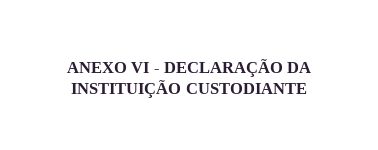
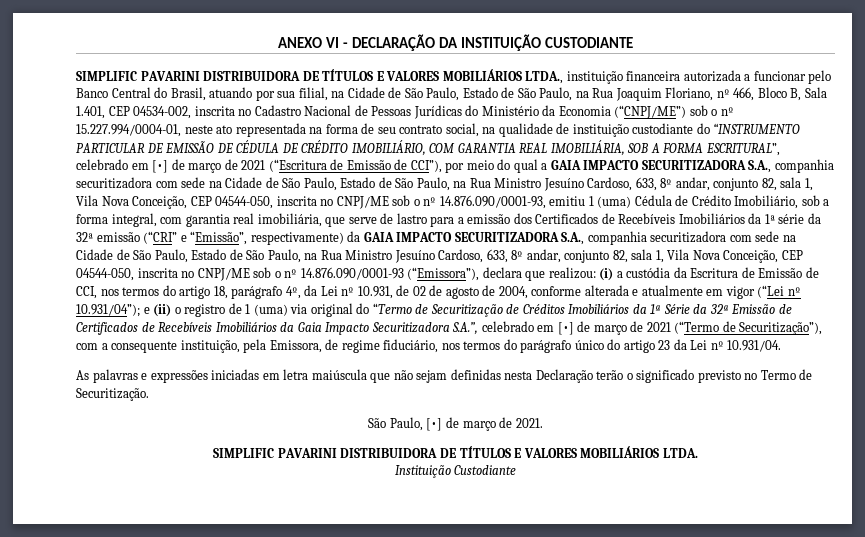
+ SIMPLIFIC PAVARINI DISTRIBUIDORA DE TÍTULOS E VALORES MOBILIÁRIOS LTDA., instituição financeira autorizada a funcionar pelo Banco Central do Brasil, atuando por sua filial, na Cidade de São Paulo, Estado de São Paulo, na Rua Joaquim Floriano, nº 466, Bloco B, Sala 1.401, CEP 04534-002, inscrita no Cadastro Nacional de Pessoas Jurídicas do Ministério da Economia (“CNPJ/ME”) sob o nº 15.227.994/0004-01, neste ato representada na forma de seu contrato social, na qualidade de instituição custodiante do “INSTRUMENTO PARTICULAR DE EMISSÃO DE CÉDULA DE CRÉDITO IMOBILIÁRIO, COM GARANTIA REAL IMOBILIÁRIA, SOB A FORMA ESCRITURAL”, celebrado em [•] de março de 2021 (“Escritura de Emissão de CCI”), por meio do qual a GAIA IMPACTO SECURITIZADORA S.A., companhia securitizadora com sede na Cidade de São Paulo, Estado de São Paulo, na Rua Ministro Jesuíno Cardoso, 633, 8º andar, conjunto 82, sala 1, Vila Nova Conceição, CEP 04544-050, inscrita no CNPJ/ME sob o nº 14.876.090/0001-93, emitiu 1 (uma) Cédula de Crédito Imobiliário, sob a forma integral, com garantia real imobiliária, que serve de lastro para a emissão dos Certificados de Recebíveis Imobiliários da 1ª série da 32ª emissão (“CRI” e “Emissão”, respectivamente) da GAIA IMPACTO SECURITIZADORA S.A., companhia securitizadora com sede na Cidade de São Paulo, Estado de São Paulo, na Rua Ministro Jesuíno Cardoso, 633, 8º andar, conjunto 82, sala 1, Vila Nova Conceição, CEP 04544-050, inscrita no CNPJ/ME sob o nº 14.876.090/0001-93 (“Emissora”), declara que realizou: (i) a custódia da Escritura de Emissão de CCI, nos termos do artigo 18, parágrafo 4º, da Lei nº 10.931, de 02 de agosto de 2004, conforme alterada e atualmente em vigor (“Lei nº 10.931/04”); e (ii) o registro de 1 (uma) via original do “Termo de Securitização de Créditos Imobiliários da 1ª Série da 32ª Emissão de Certificados de Recebíveis Imobiliários da Gaia Impacto Securitizadora S.A.”, celebrado em [•] de março de 2021 (“Termo de Securitização”), com a consequente instituição, pela Emissora, de regime fiduciário, nos termos do parágrafo único do artigo 23 da Lei nº 10.931/04.
+ As palavras e expressões iniciadas em letra maiúscula que não sejam definidas nesta Declaração terão o significado previsto no Termo de Securitização.
+ São Paulo, [•] de março de 2021.
+ SIMPLIFIC PAVARINI DISTRIBUIDORA DE TÍTULOS E VALORES MOBILIÁRIOS LTDA.
+ Instituição Custodiante

